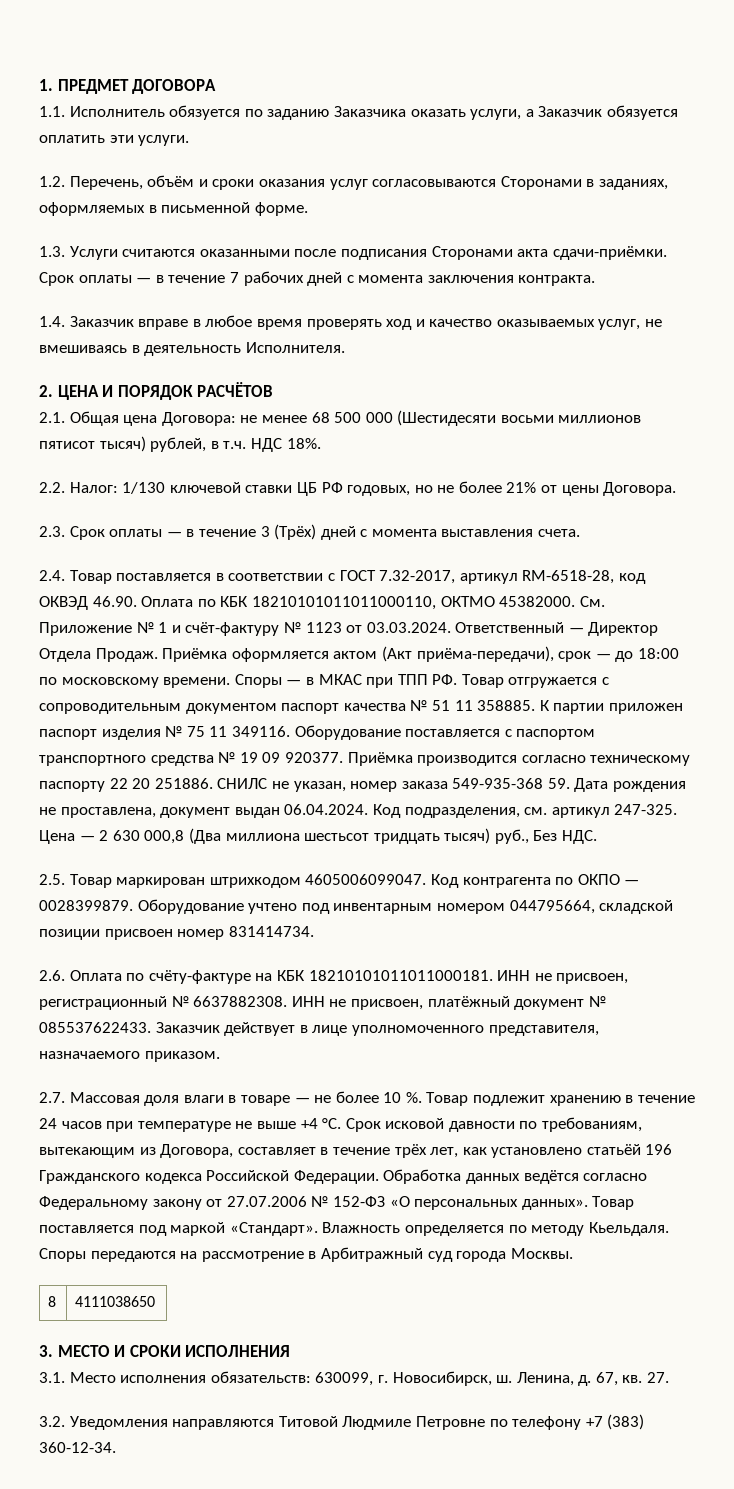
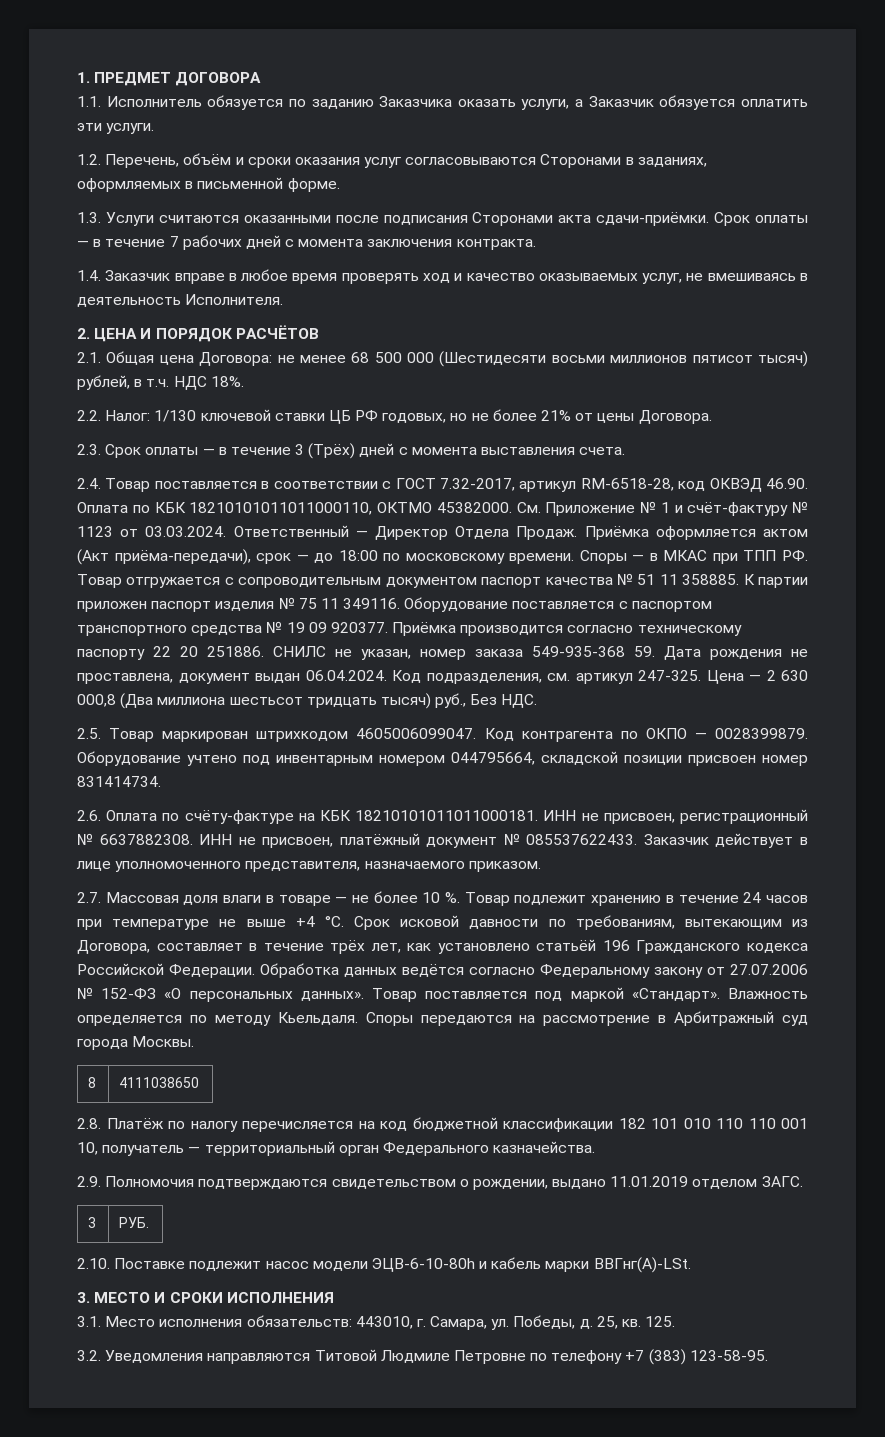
+ 2.8. Платёж по налогу перечисляется на код бюджетной классификации 182 101 010 110 110 001 10, получатель — территориальный орган Федерального казначейства.
+ 2.9. Полномочия подтверждаются свидетельством о рождении, выдано 11.01.2019 отделом ЗАГС.
+ 3 | РУБ.
+ 2.10. Поставке подлежит насос модели ЭЦВ-6-10-80h и кабель марки ВВГнг(А)-LSt.
- 3.1. Место исполнения обязательств: 630099, г. Новосибирск, ш. Ленина, д. 67, кв. 27.
+ 3.1. Место исполнения обязательств: 443010, г. Самара, ул. Победы, д. 25, кв. 125.
- 3.2. Уведомления направляются Титовой Людмиле Петровне по телефону +7 (383) 360-12-34.
+ 3.2. Уведомления направляются Титовой Людмиле Петровне по телефону +7 (383) 123-58-95.

